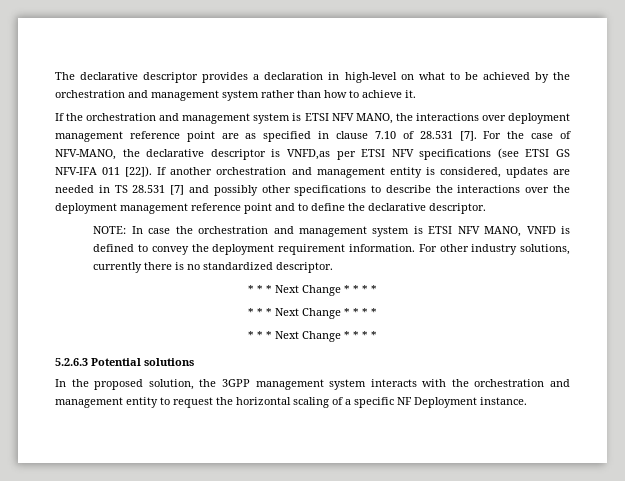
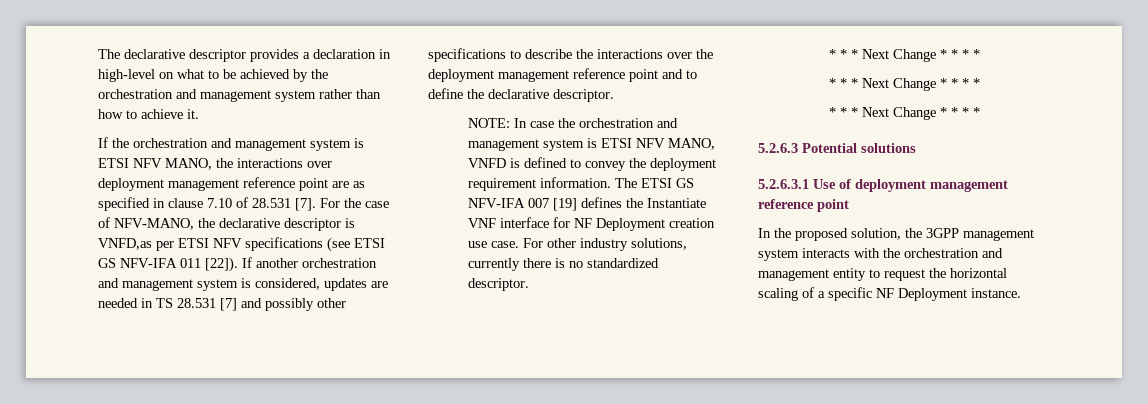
- If another orchestration and management entity is considered, updates are needed in TS 28.531 [7] and possibly other specifications to describe the interactions over the deployment management reference point and to define the declarative descriptor.
+ If another orchestration and management system is considered, updates are needed in TS 28.531 [7] and possibly other specifications to describe the interactions over the deployment management reference point and to define the declarative descriptor.
+ The ETSI GS NFV-IFA 007 [19] defines the Instantiate VNF interface for NF Deployment creation use case.
+ 5.2.6.3.1 Use of deployment management reference point

